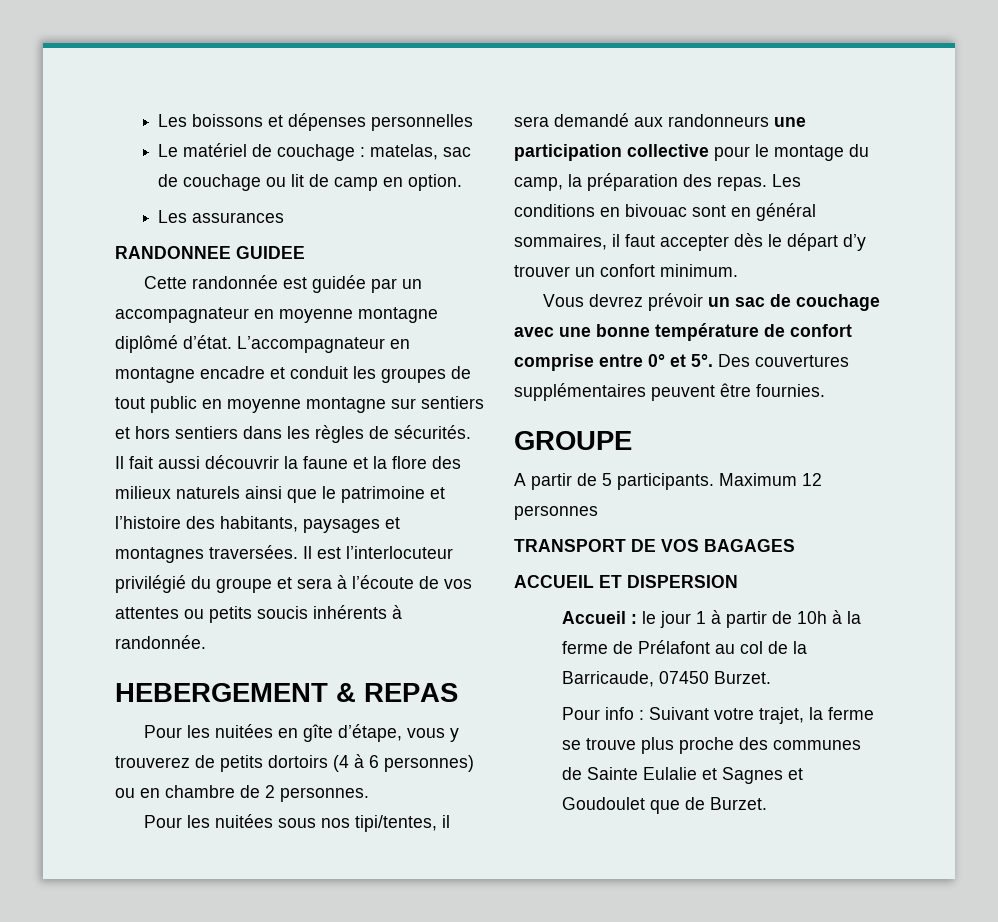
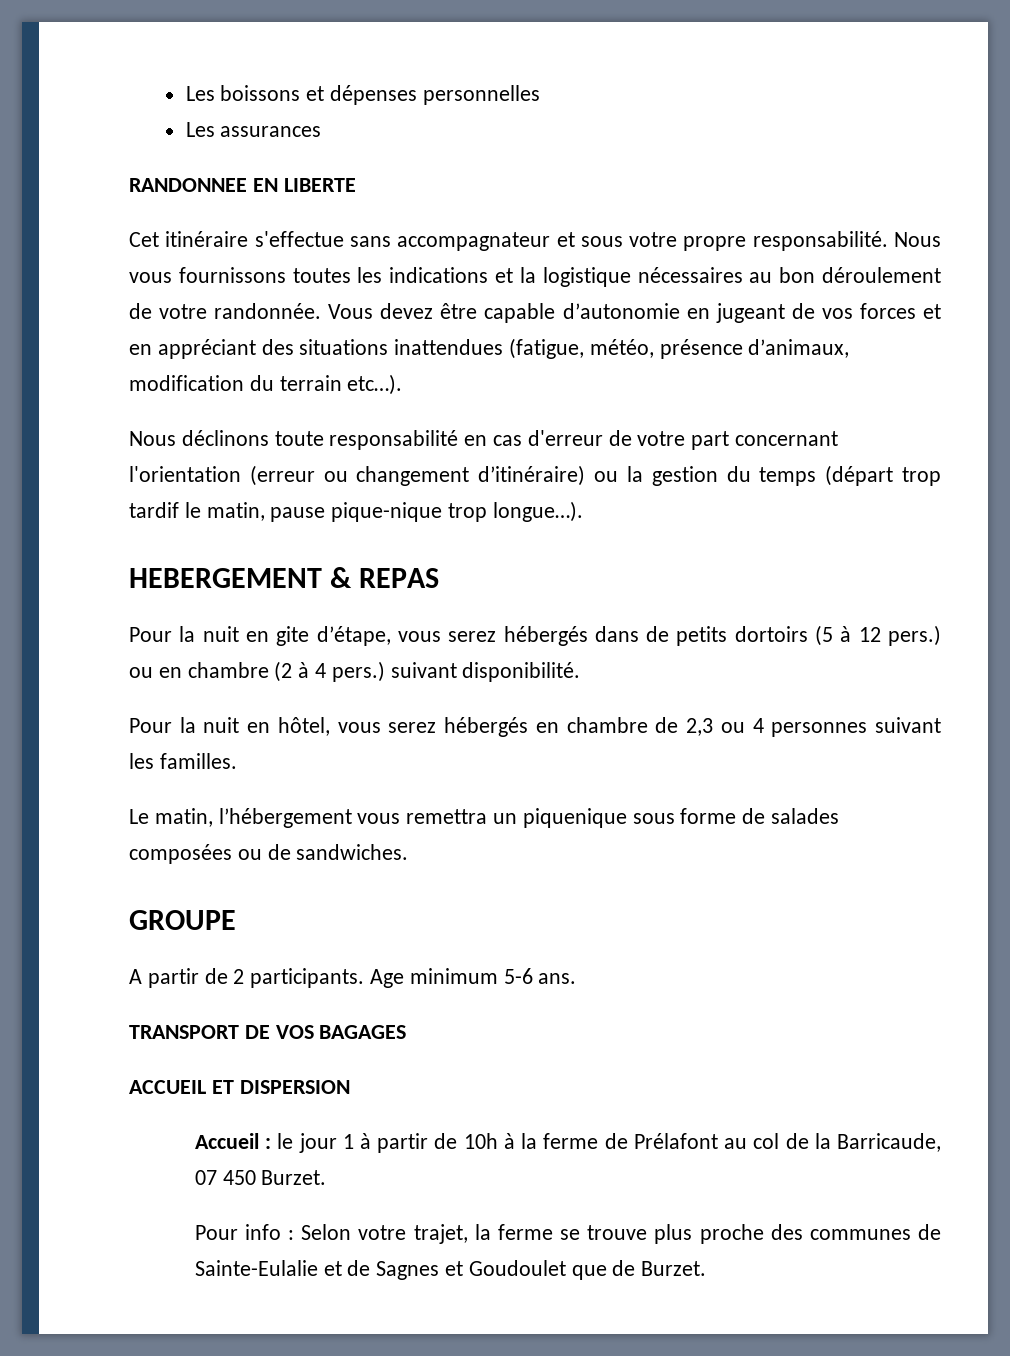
- Le matériel de couchage : matelas, sac de couchage ou lit de camp en option.
  Les assurances
- RANDONNEE GUIDEE
- Cette randonnée est guidée par un accompagnateur en moyenne montagne diplômé d’état. L’accompagnateur en montagne encadre et conduit les groupes de tout public en moyenne montagne sur sentiers et hors sentiers dans les règles de sécurités. Il fait aussi découvrir la faune et la flore des milieux naturels ainsi que le patrimoine et l’histoire des habitants, paysages et montagnes traversées. Il est l’interlocuteur privilégié du groupe et sera à l’écoute de vos attentes ou petits soucis inhérents à randonnée.
+ RANDONNEE EN LIBERTE
+ Cet itinéraire s'effectue sans accompagnateur et sous votre propre responsabilité. Nous vous fournissons toutes les indications et la logistique nécessaires au bon déroulement de votre randonnée. Vous devez être capable d’autonomie en jugeant de vos forces et en appréciant des situations inattendues (fatigue, météo, présence d’animaux, modification du terrain etc…).
+ Nous déclinons toute responsabilité en cas d'erreur de votre part concernant l'orientation (erreur ou changement d’itinéraire) ou la gestion du temps (départ trop tardif le matin, pause pique-nique trop longue…).
  HEBERGEMENT & REPAS
- Pour les nuitées en gîte d’étape, vous y trouverez de petits dortoirs (4 à 6 personnes) ou en chambre de 2 personnes.
- Pour les nuitées sous nos tipi/tentes, il sera demandé aux randonneurs une participation collective pour le montage du camp, la préparation des repas. Les conditions en bivouac sont en général sommaires, il faut accepter dès le départ d’y trouver un confort minimum.
- Vous devrez prévoir un sac de couchage avec une bonne température de confort comprise entre 0° et 5°. Des couvertures supplémentaires peuvent être fournies.
+ Pour la nuit en gite d’étape, vous serez hébergés dans de petits dortoirs (5 à 12 pers.) ou en chambre (2 à 4 pers.) suivant disponibilité.
+ Pour la nuit en hôtel, vous serez hébergés en chambre de 2,3 ou 4 personnes suivant les familles.
+ Le matin, l’hébergement vous remettra un piquenique sous forme de salades composées ou de sandwiches.
  GROUPE
- A partir de 5 participants. Maximum 12 personnes
+ A partir de 2 participants. Age minimum 5-6 ans.
- Accueil : le jour 1 à partir de 10h à la ferme de Prélafont au col de la Barricaude, 07450 Burzet.
+ Accueil : le jour 1 à partir de 10h à la ferme de Prélafont au col de la Barricaude, 07 450 Burzet.
- Pour info : Suivant votre trajet, la ferme se trouve plus proche des communes de Sainte Eulalie et Sagnes et Goudoulet que de Burzet.
+ Pour info : Selon votre trajet, la ferme se trouve plus proche des communes de Sainte-Eulalie et de Sagnes et Goudoulet que de Burzet.

